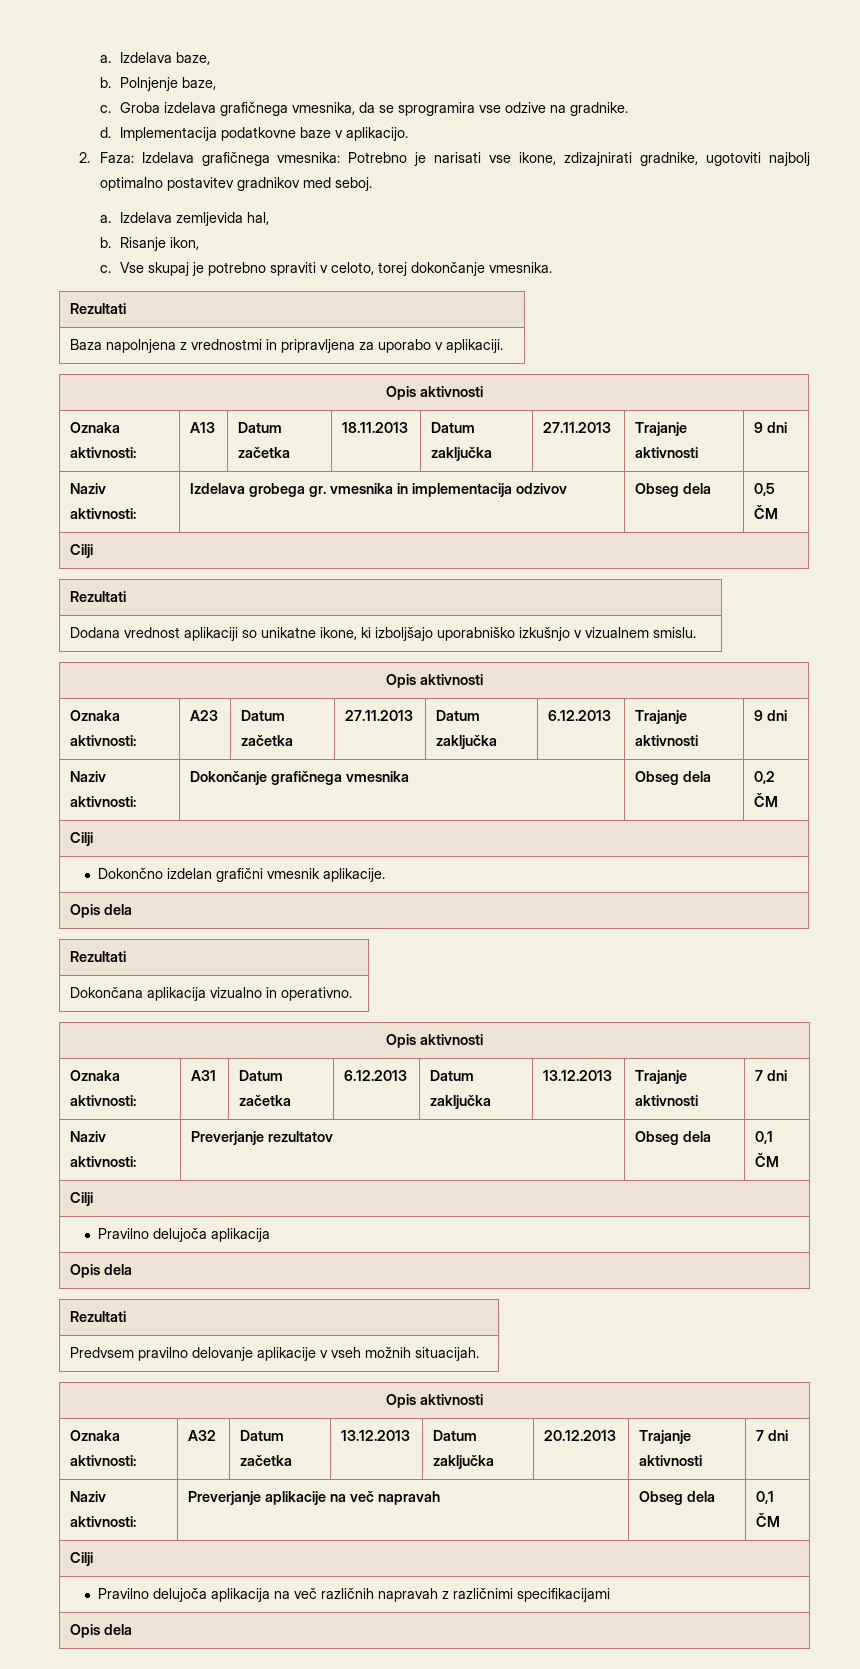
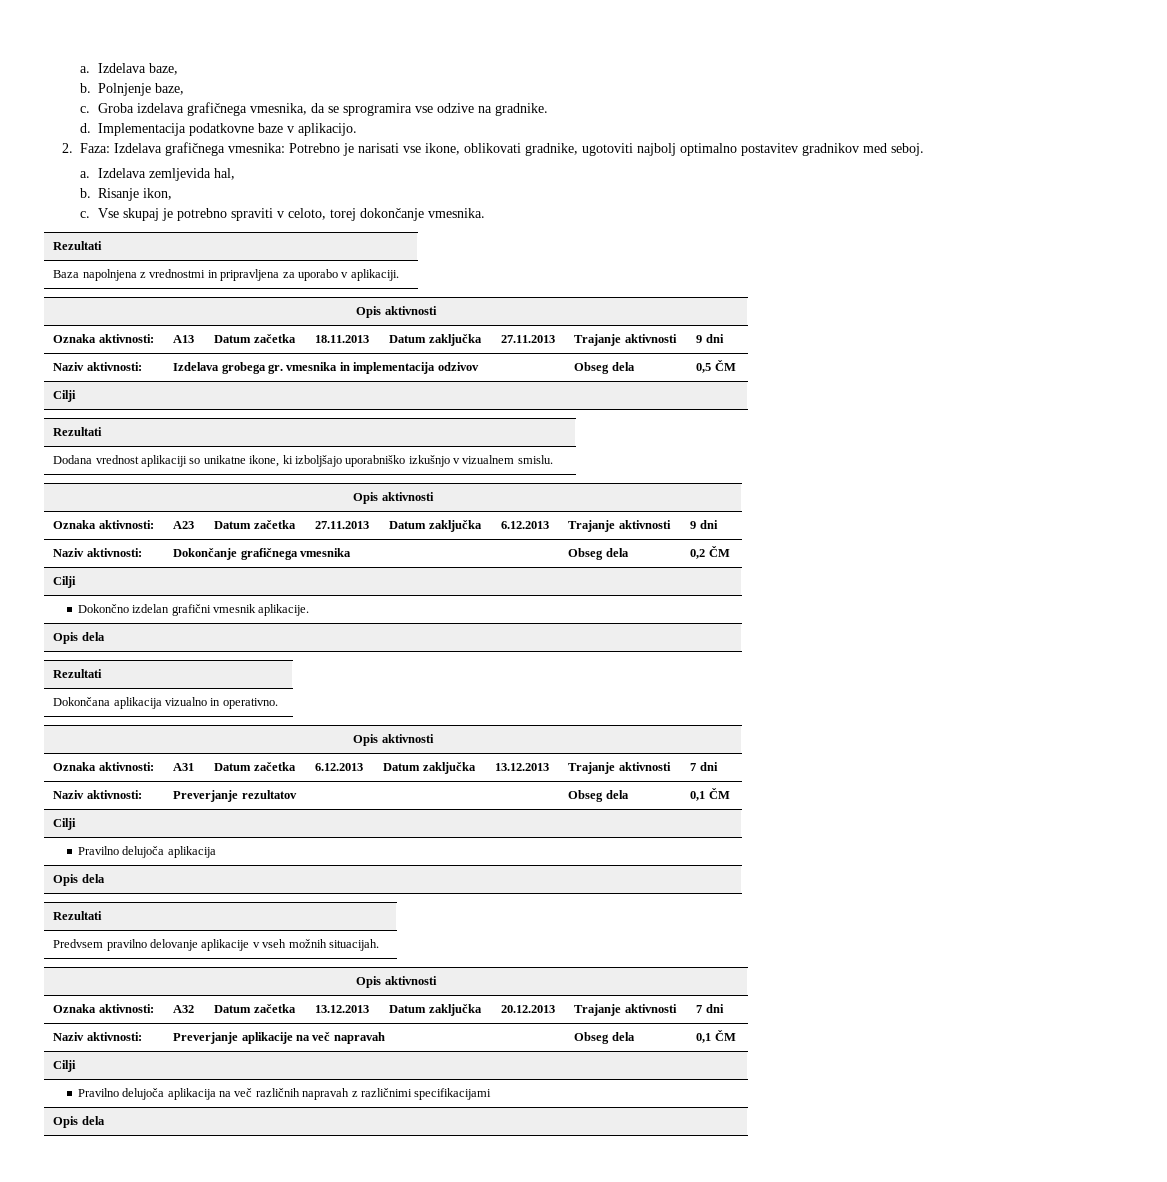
- 2. Faza: Izdelava grafičnega vmesnika: Potrebno je narisati vse ikone, zdizajnirati gradnike, ugotoviti najbolj optimalno postavitev gradnikov med seboj.
+ 2. Faza: Izdelava grafičnega vmesnika: Potrebno je narisati vse ikone, oblikovati gradnike, ugotoviti najbolj optimalno postavitev gradnikov med seboj.

